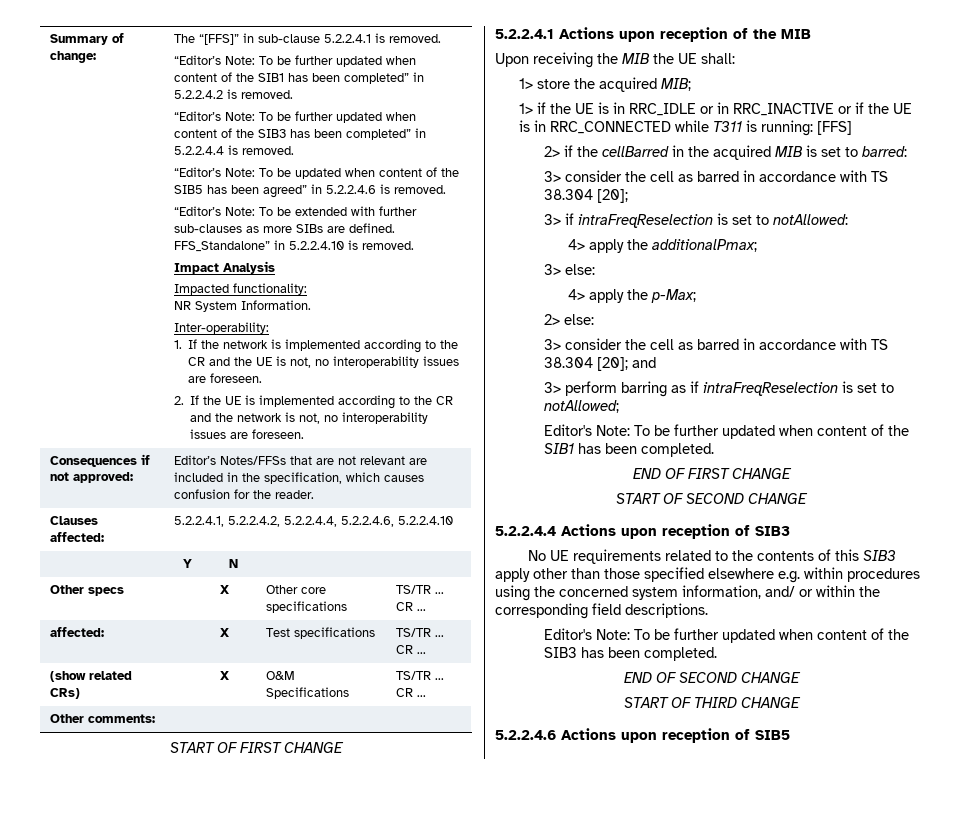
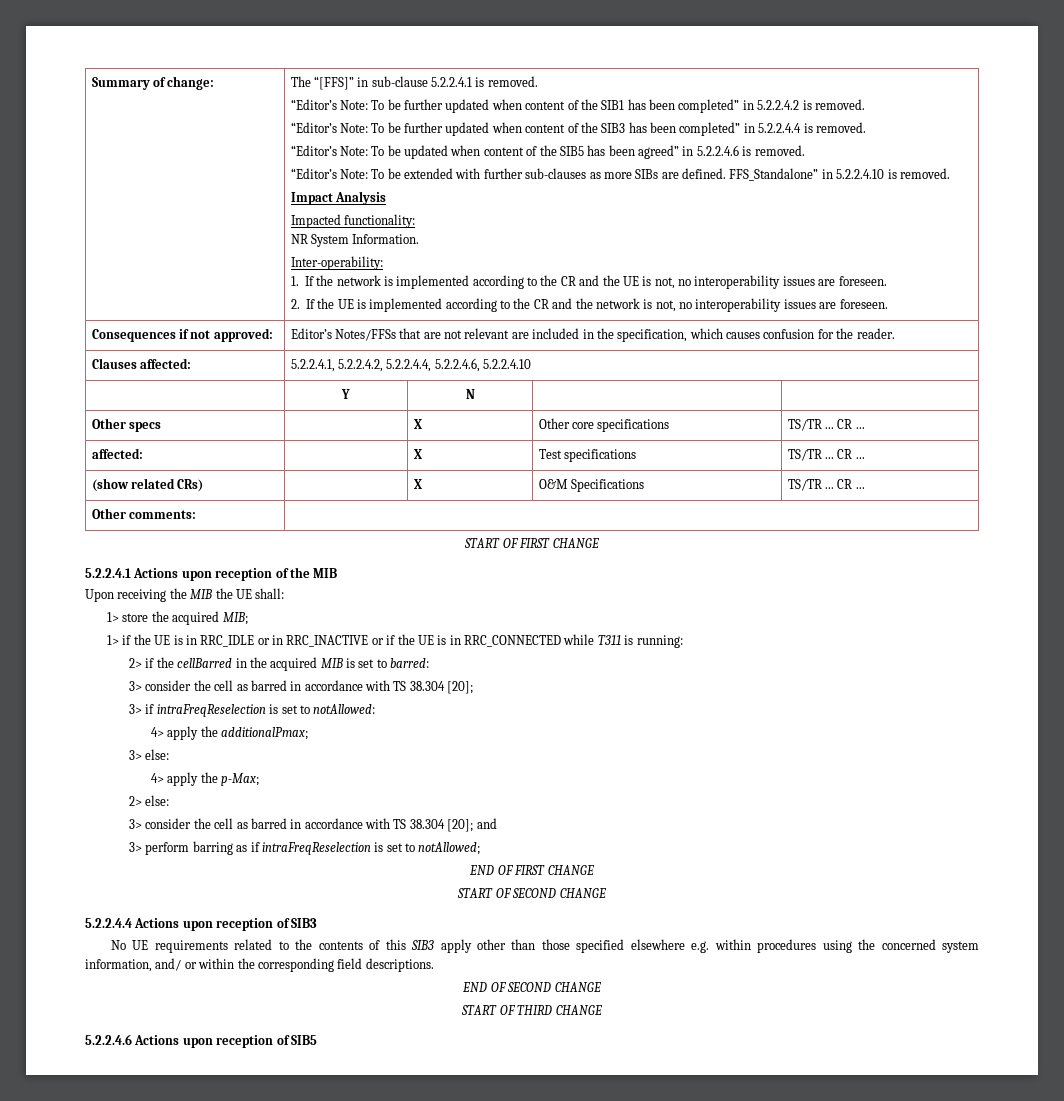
- 1> if the UE is in RRC_IDLE or in RRC_INACTIVE or if the UE is in RRC_CONNECTED while T311 is running: [FFS]
+ 1> if the UE is in RRC_IDLE or in RRC_INACTIVE or if the UE is in RRC_CONNECTED while T311 is running:
- Editor's Note: To be further updated when content of the SIB1 has been completed.
- Editor's Note: To be further updated when content of the SIB3 has been completed.

